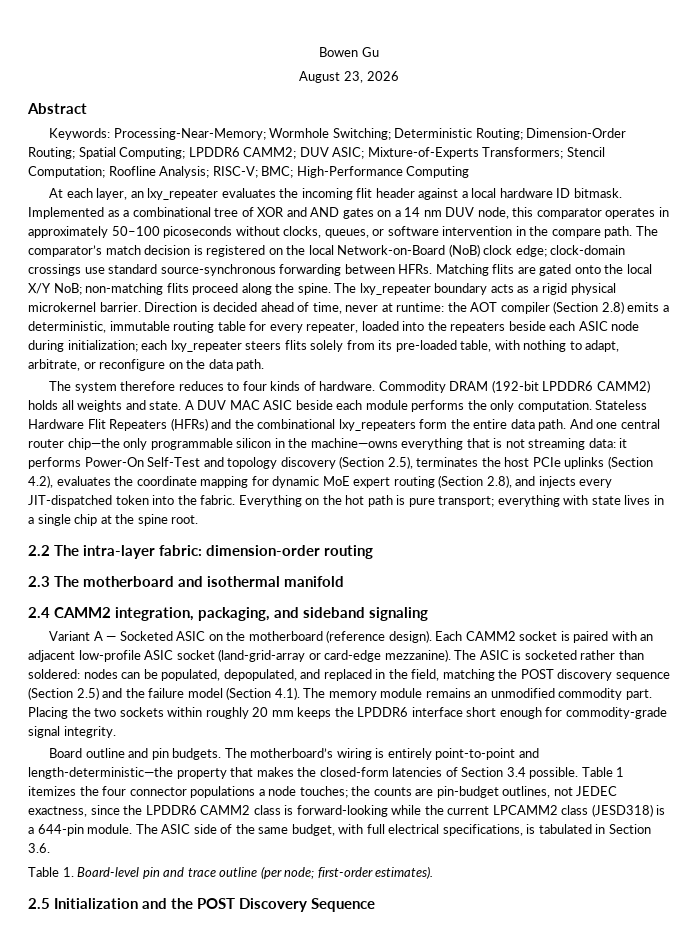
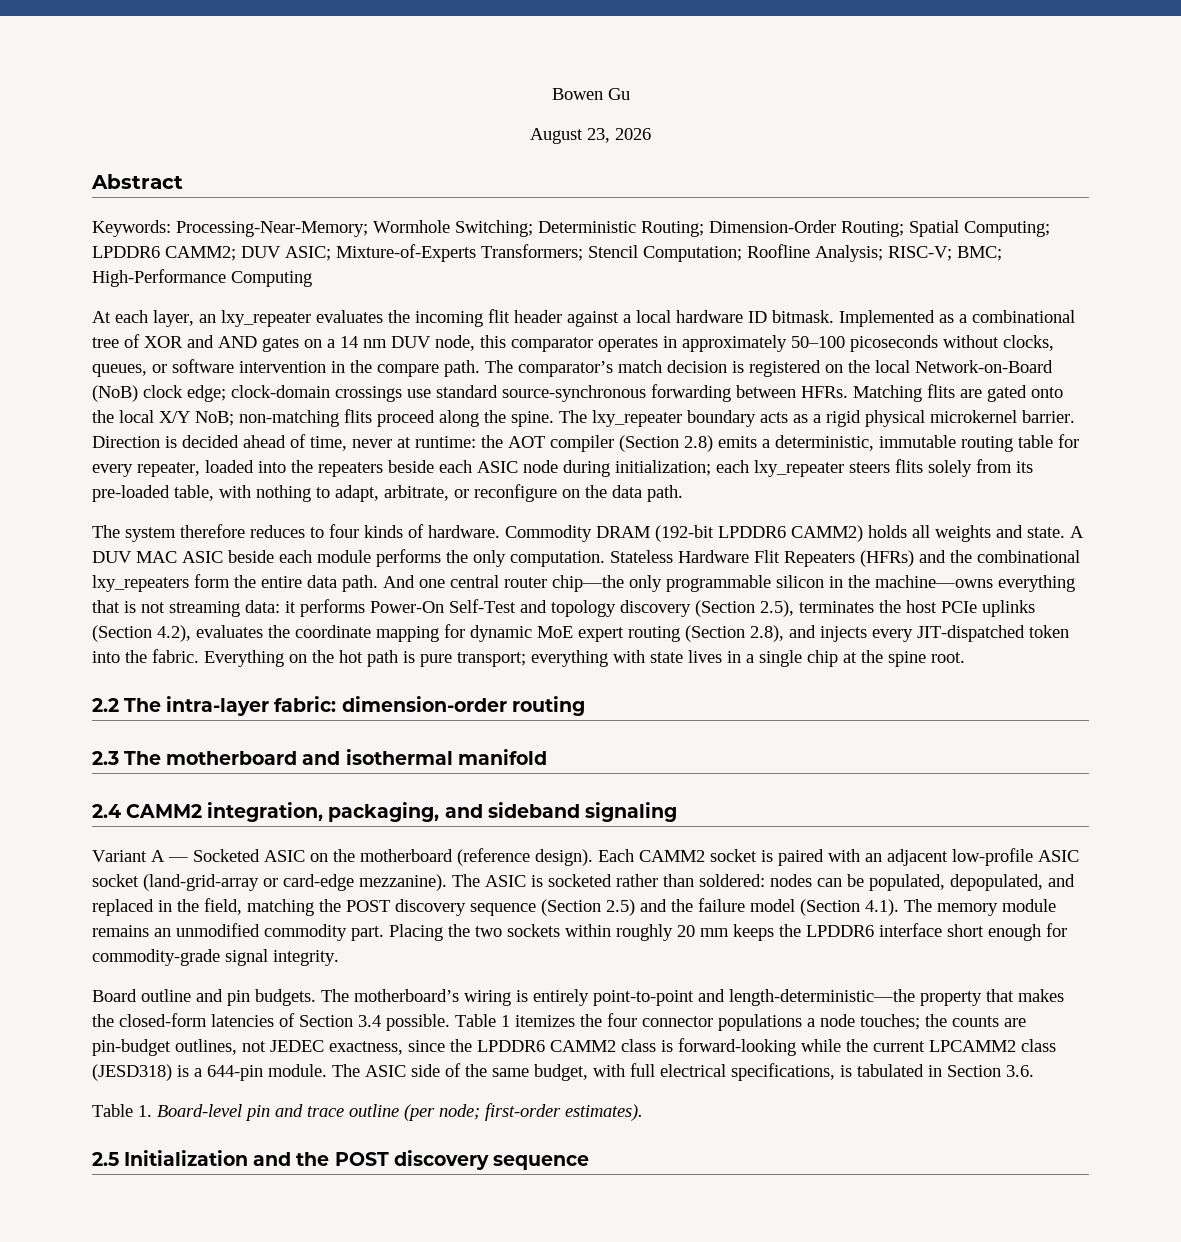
- 2.5 Initialization and the POST Discovery Sequence
+ 2.5 Initialization and the POST discovery sequence

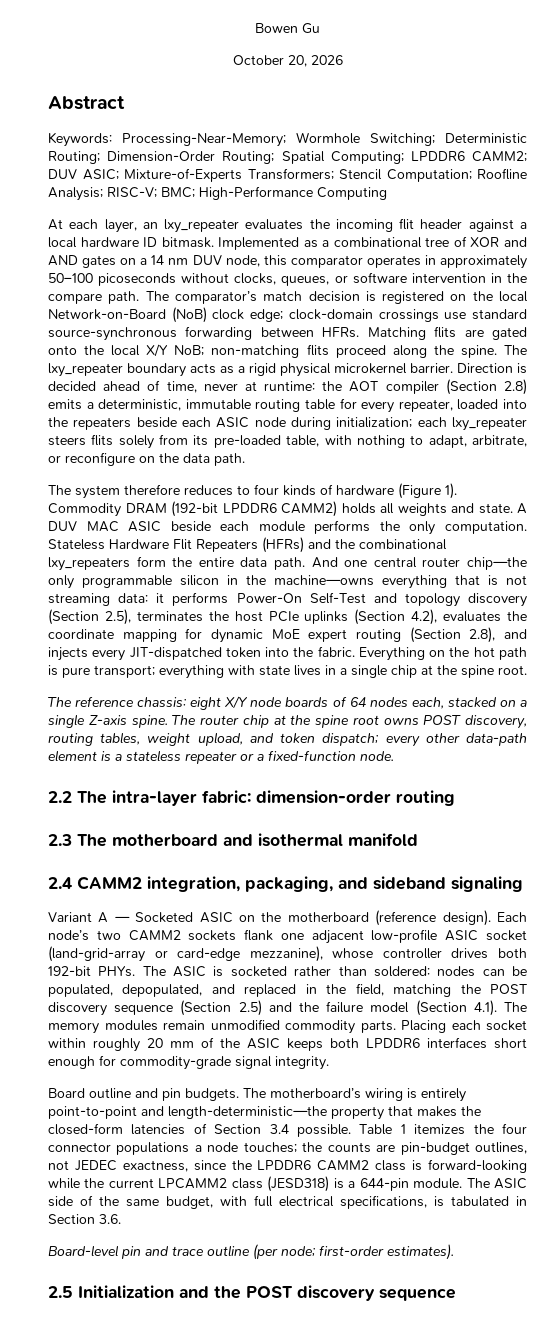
- August 23, 2026
+ October 20, 2026
- The system therefore reduces to four kinds of hardware.
+ The system therefore reduces to four kinds of hardware (Figure 1).
+ The reference chassis: eight X/Y node boards of 64 nodes each, stacked on a single Z-axis spine. The router chip at the spine root owns POST discovery, routing tables, weight upload, and token dispatch; every other data-path element is a stateless repeater or a fixed-function node.
- Each CAMM2 socket is paired with an adjacent low-profile ASIC socket (land-grid-array or card-edge mezzanine).
+ Each node’s two CAMM2 sockets flank one adjacent low-profile ASIC socket (land-grid-array or card-edge mezzanine), whose controller drives both 192-bit PHYs.
- The ASIC is socketed rather than soldered: nodes can be populated, depopulated, and replaced in the field, matching the POST discovery sequence (Section 2.5) and the failure model (Section 4.1). The memory module remains an unmodified commodity part. Placing the two sockets within roughly 20 mm keeps the LPDDR6 interface short enough for commodity-grade signal integrity.
+ The ASIC is socketed rather than soldered: nodes can be populated, depopulated, and replaced in the field, matching the POST discovery sequence (Section 2.5) and the failure model (Section 4.1). The memory modules remain unmodified commodity parts. Placing each socket within roughly 20 mm of the ASIC keeps both LPDDR6 interfaces short enough for commodity-grade signal integrity.
- Table 1. Board-level pin and trace outline (per node; first-order estimates).
+ Board-level pin and trace outline (per node; first-order estimates).

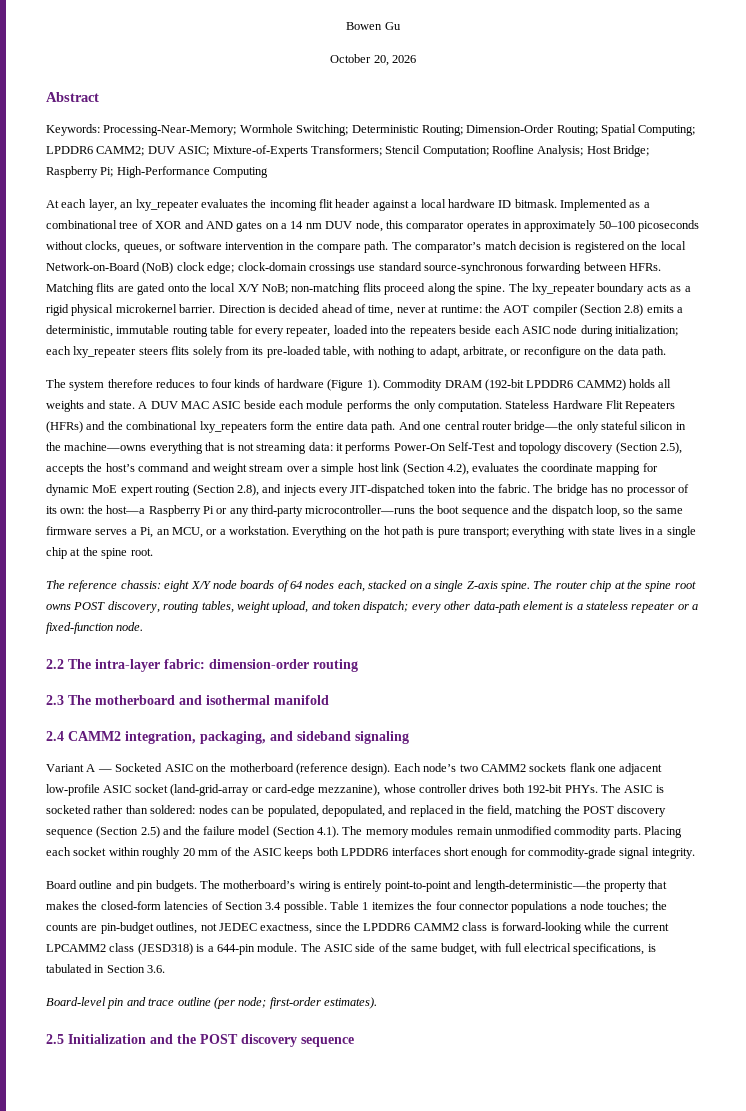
- Keywords: Processing-Near-Memory; Wormhole Switching; Deterministic Routing; Dimension-Order Routing; Spatial Computing; LPDDR6 CAMM2; DUV ASIC; Mixture-of-Experts Transformers; Stencil Computation; Roofline Analysis; RISC-V; BMC; High-Performance Computing
+ Keywords: Processing-Near-Memory; Wormhole Switching; Deterministic Routing; Dimension-Order Routing; Spatial Computing; LPDDR6 CAMM2; DUV ASIC; Mixture-of-Experts Transformers; Stencil Computation; Roofline Analysis; Host Bridge; Raspberry Pi; High-Performance Computing
- And one central router chip—the only programmable silicon in the machine—owns everything that is not streaming data: it performs Power-On Self-Test and topology discovery (Section 2.5), terminates the host PCIe uplinks (Section 4.2), evaluates the coordinate mapping for dynamic MoE expert routing (Section 2.8), and injects every JIT-dispatched token into the fabric.
+ And one central router bridge—the only stateful silicon in the machine—owns everything that is not streaming data: it performs Power-On Self-Test and topology discovery (Section 2.5), accepts the host’s command and weight stream over a simple host link (Section 4.2), evaluates the coordinate mapping for dynamic MoE expert routing (Section 2.8), and injects every JIT-dispatched token into the fabric.
+ The bridge has no processor of its own: the host—a Raspberry Pi or any third-party microcontroller—runs the boot sequence and the dispatch loop, so the same firmware serves a Pi, an MCU, or a workstation.

